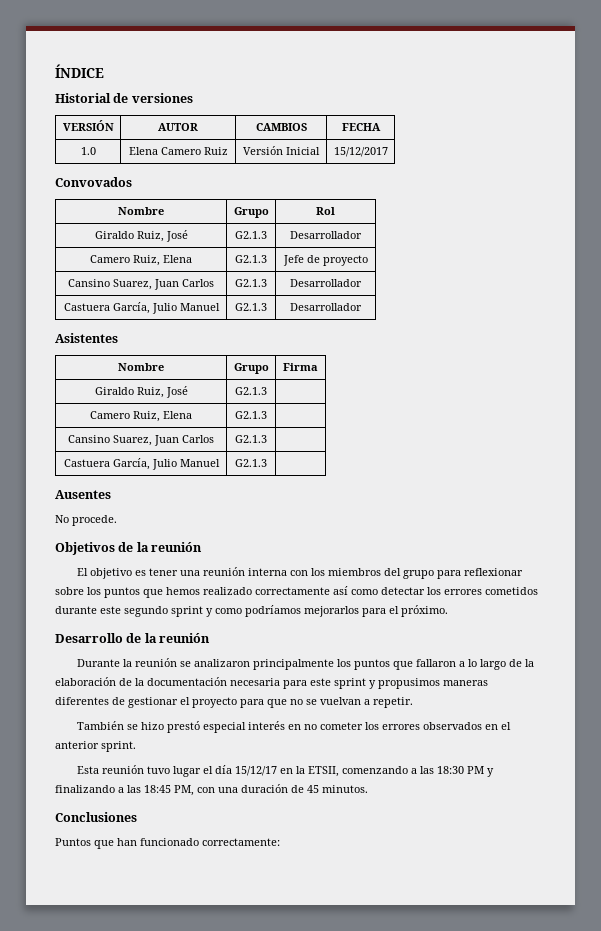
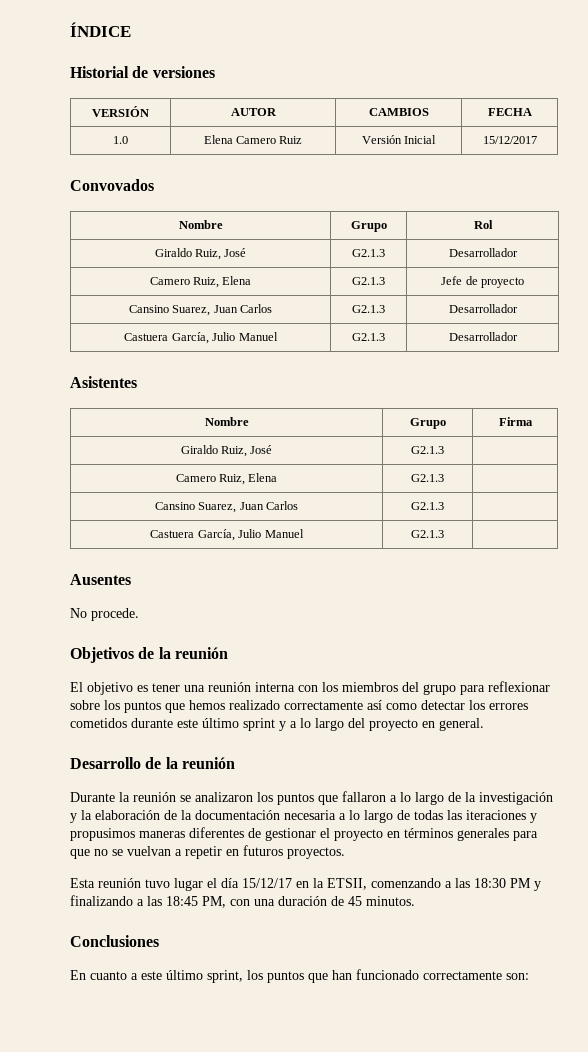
- El objetivo es tener una reunión interna con los miembros del grupo para reflexionar sobre los puntos que hemos realizado correctamente así como detectar los errores cometidos durante este segundo sprint y como podríamos mejorarlos para el próximo.
+ El objetivo es tener una reunión interna con los miembros del grupo para reflexionar sobre los puntos que hemos realizado correctamente así como detectar los errores cometidos durante este último sprint y a lo largo del proyecto en general.
- Durante la reunión se analizaron principalmente los puntos que fallaron a lo largo de la elaboración de la documentación necesaria para este sprint y propusimos maneras diferentes de gestionar el proyecto para que no se vuelvan a repetir.
- También se hizo prestó especial interés en no cometer los errores observados en el anterior sprint.
+ Durante la reunión se analizaron los puntos que fallaron a lo largo de la investigación y la elaboración de la documentación necesaria a lo largo de todas las iteraciones y propusimos maneras diferentes de gestionar el proyecto en términos generales para que no se vuelvan a repetir en futuros proyectos.
- Puntos que han funcionado correctamente:
+ En cuanto a este último sprint, los puntos que han funcionado correctamente son:

